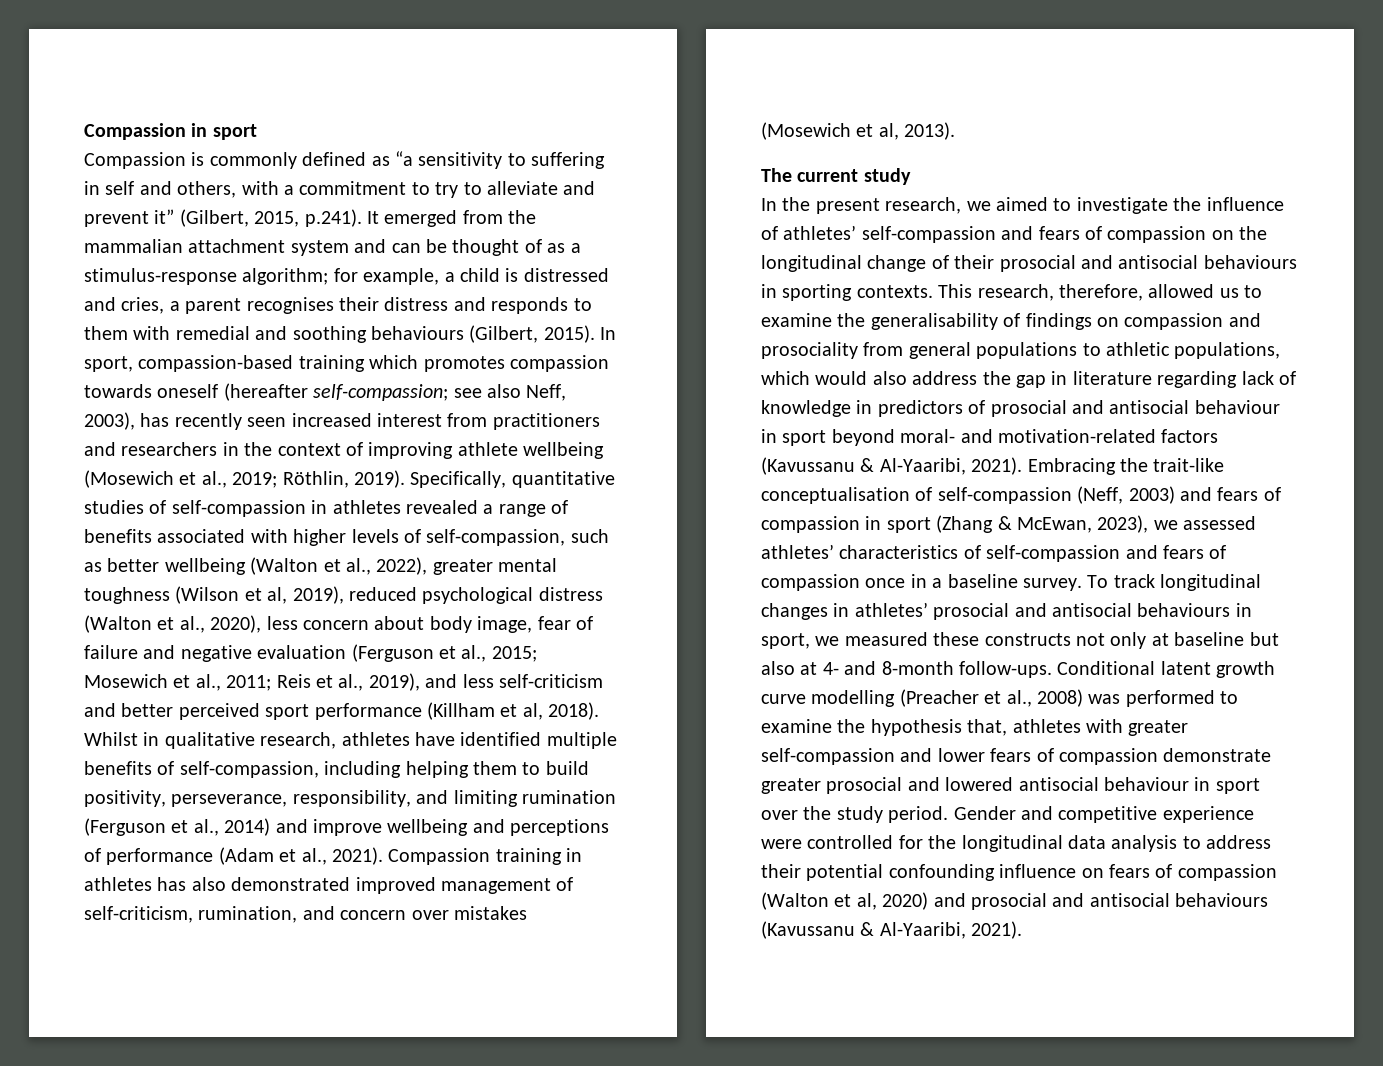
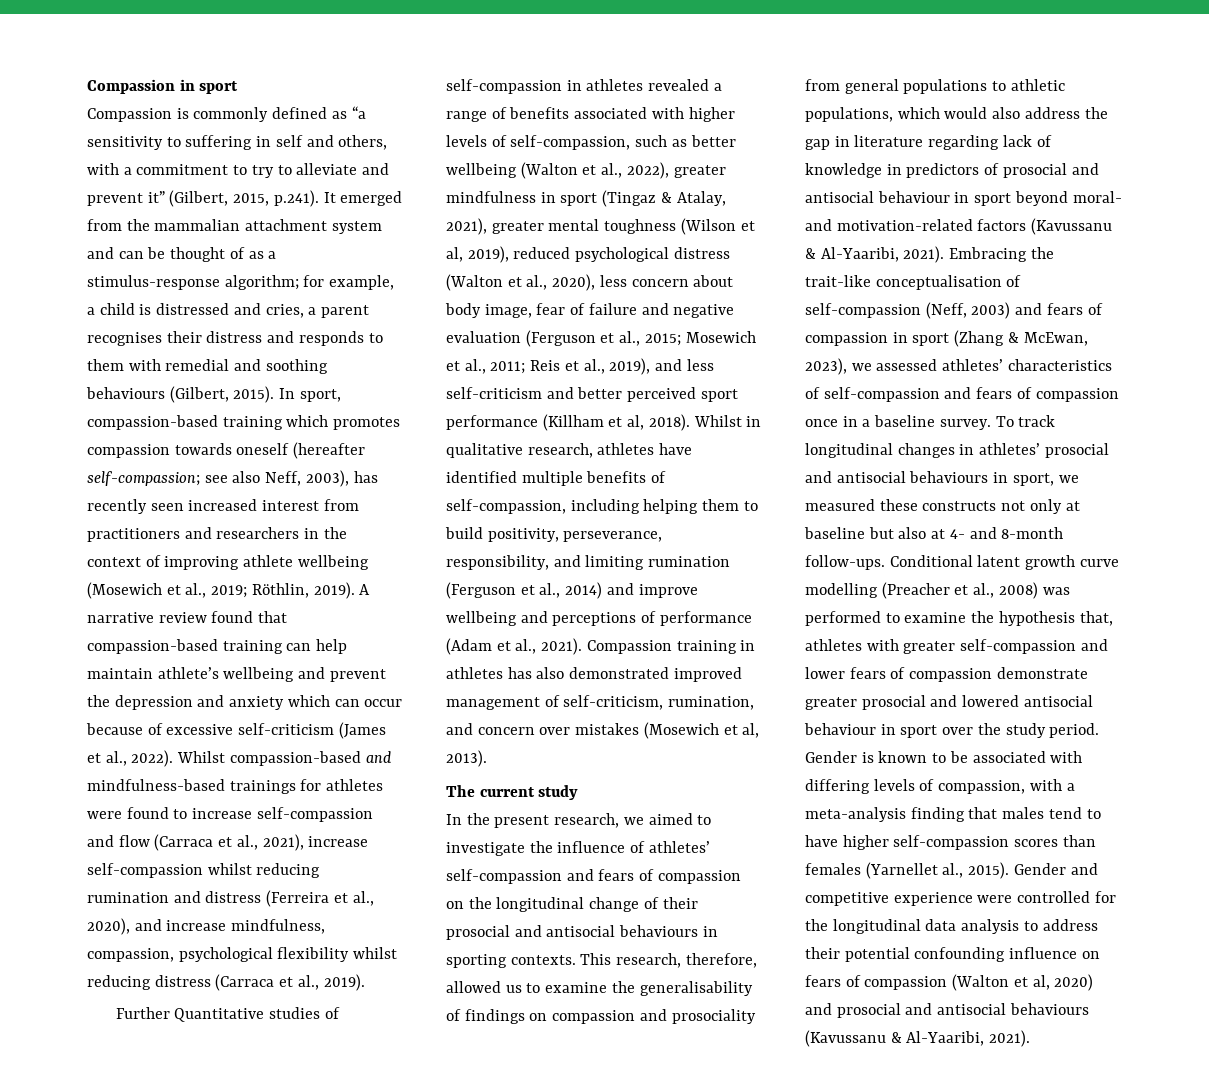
- Specifically, quantitative studies of self-compassion in athletes revealed a range of benefits associated with higher levels of self-compassion, such as better wellbeing (Walton et al., 2022), greater mental toughness (Wilson et al, 2019), reduced psychological distress (Walton et al., 2020), less concern about body image, fear of failure and negative evaluation (Ferguson et al., 2015;
+ A narrative review found that compassion-based training can help maintain athlete’s wellbeing and prevent the depression and anxiety which can occur because of excessive self-criticism (James et al., 2022). Whilst compassion-based and mindfulness-based trainings for athletes were found to increase self-compassion and flow (Carraca et al., 2021), increase self-compassion whilst reducing rumination and distress (Ferreira et al., 2020), and increase mindfulness, compassion, psychological flexibility whilst reducing distress (Carraca et al., 2019).
+ Further Quantitative studies of self-compassion in athletes revealed a range of benefits associated with higher levels of self-compassion, such as better wellbeing (Walton et al., 2022), greater mindfulness in sport (Tingaz & Atalay, 2021), greater mental toughness (Wilson et al, 2019), reduced psychological distress (Walton et al., 2020), less concern about body image, fear of failure and negative evaluation (Ferguson et al., 2015;
- Gender and competitive experience were controlled for the longitudinal data analysis to address their potential confounding influence on fears of compassion (Walton et al, 2020) and prosocial and antisocial behaviours (Kavussanu & Al-Yaaribi, 2021).
+ Gender is known to be associated with differing levels of compassion, with a meta-analysis finding that males tend to have higher self-compassion scores than females (Yarnellet al., 2015). Gender and competitive experience were controlled for the longitudinal data analysis to address their potential confounding influence on fears of compassion (Walton et al, 2020) and prosocial and antisocial behaviours (Kavussanu & Al-Yaaribi, 2021).

